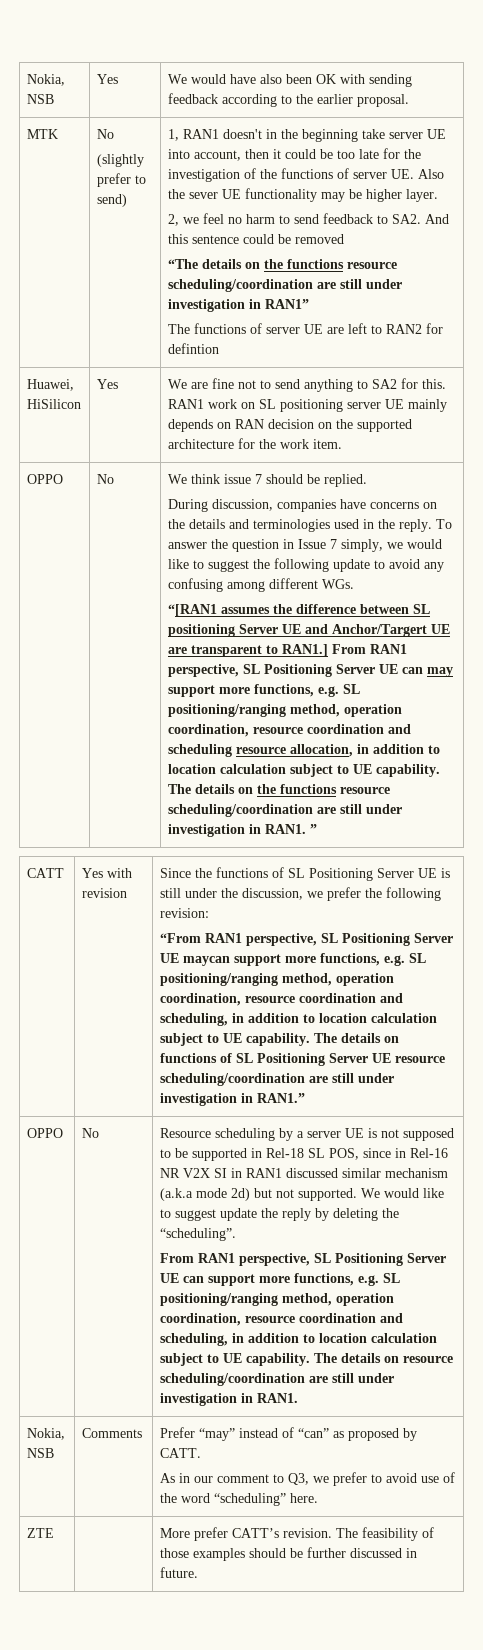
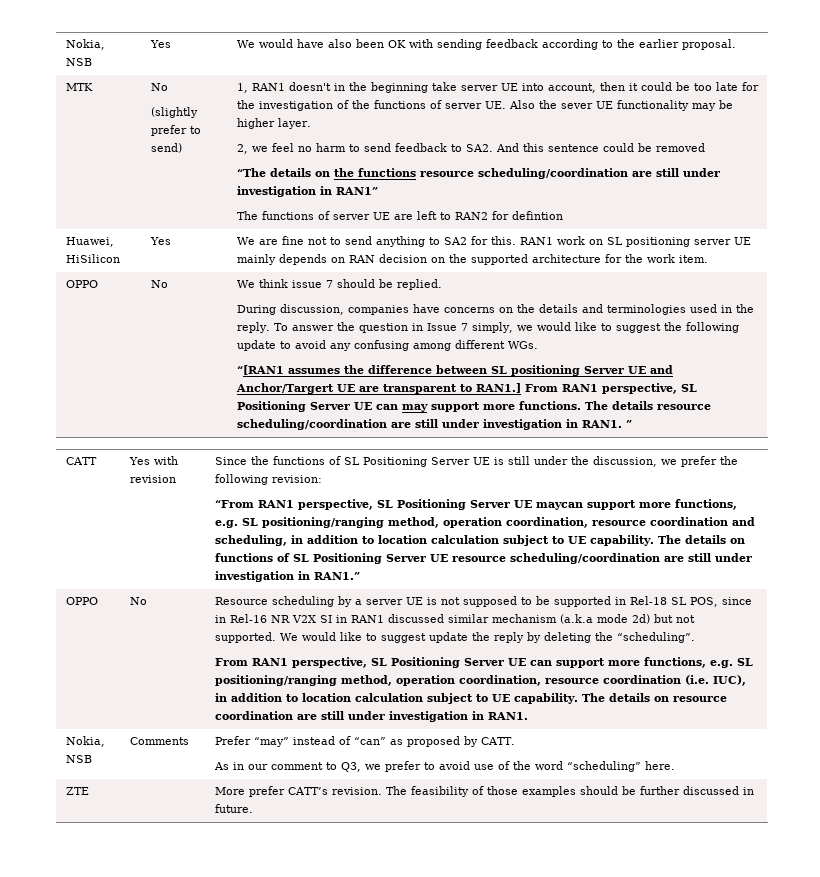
- From RAN1 perspective, SL Positioning Server UE can may support more functions, e.g. SL positioning/ranging method, operation coordination, resource coordination and scheduling resource allocation, in addition to location calculation subject to UE capability. The details on the functions resource scheduling/coordination are still under investigation in RAN1. ”
+ From RAN1 perspective, SL Positioning Server UE can may support more functions. The details resource scheduling/coordination are still under investigation in RAN1. ”
- From RAN1 perspective, SL Positioning Server UE can support more functions, e.g. SL positioning/ranging method, operation coordination, resource coordination and scheduling, in addition to location calculation subject to UE capability.
+ From RAN1 perspective, SL Positioning Server UE can support more functions, e.g. SL positioning/ranging method, operation coordination, resource coordination (i.e. IUC), in addition to location calculation subject to UE capability.
- The details on resource scheduling/coordination are still under investigation in RAN1.
+ The details on resource coordination are still under investigation in RAN1.

